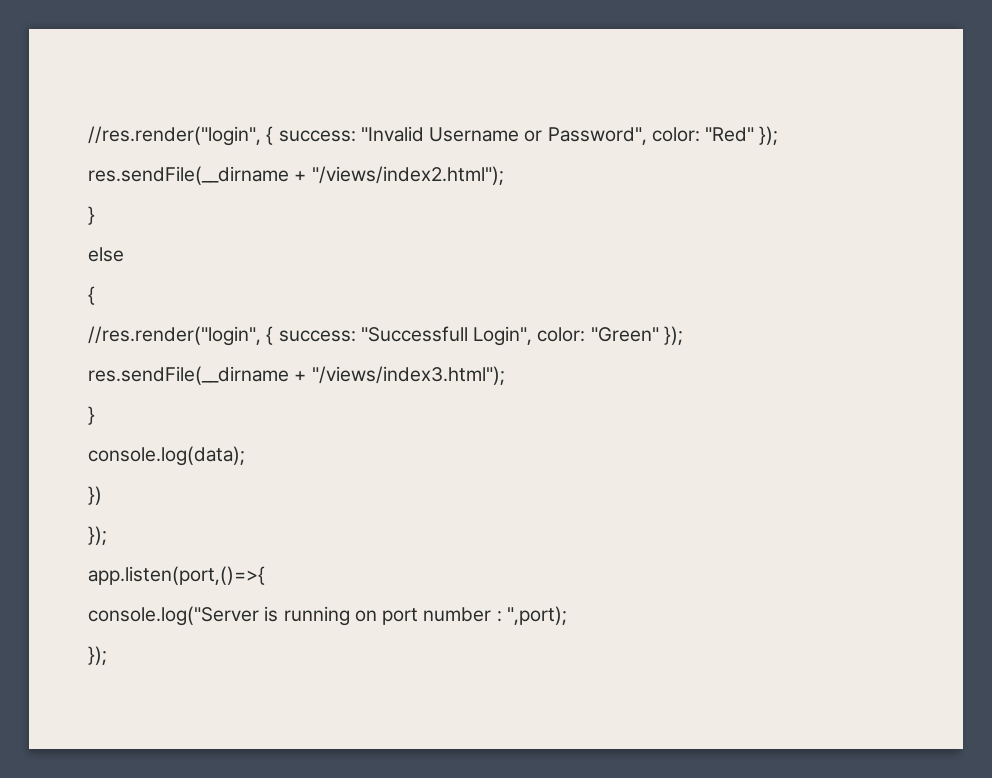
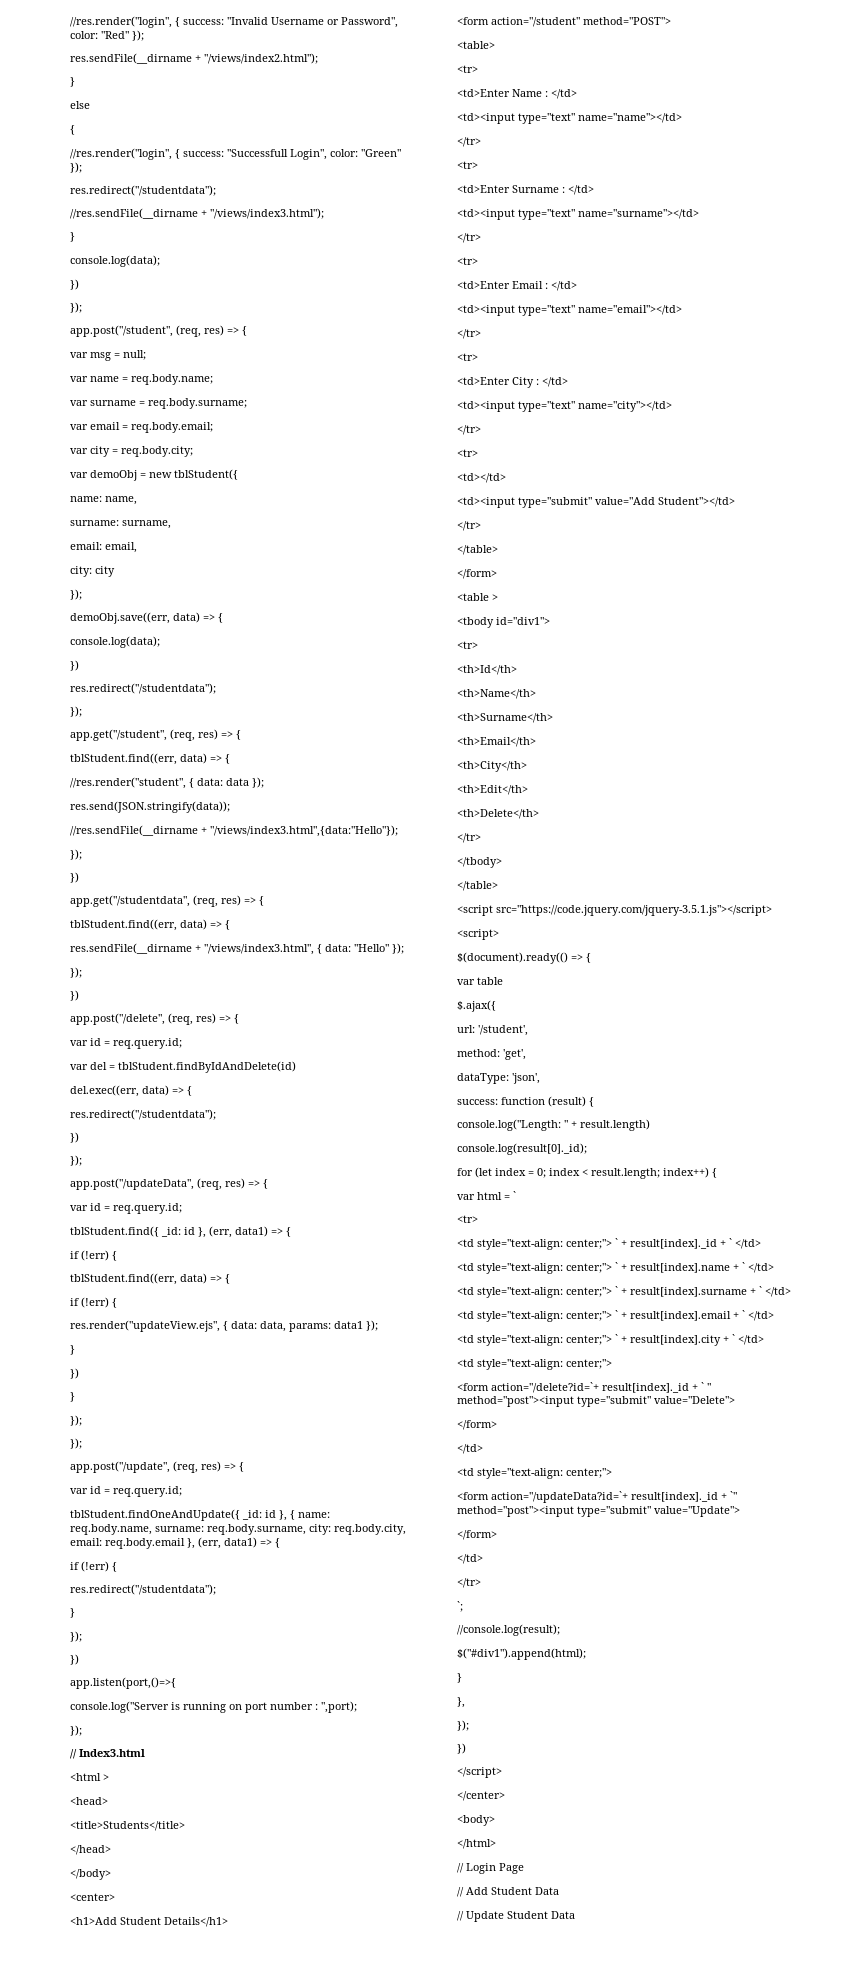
  //res.render("login", { success: "Successfull Login", color: "Green" });
- res.sendFile(__dirname + "/views/index3.html");
+ res.redirect("/studentdata");
+ //res.sendFile(__dirname + "/views/index3.html");
+ app.post("/student", (req, res) => {
+ var msg = null;
+ var name = req.body.name;
+ var surname = req.body.surname;
+ var email = req.body.email;
+ var city = req.body.city;
+ var demoObj = new tblStudent({
+ name: name,
+ surname: surname,
+ email: email,
+ city: city
+ });
+ demoObj.save((err, data) => {
+ console.log(data);
+ })
+ res.redirect("/studentdata");
+ });
+ app.get("/student", (req, res) => {
+ tblStudent.find((err, data) => {
+ //res.render("student", { data: data });
+ res.send(JSON.stringify(data));
+ //res.sendFile(__dirname + "/views/index3.html",{data:"Hello"});
+ });
+ })
+ app.get("/studentdata", (req, res) => {
+ tblStudent.find((err, data) => {
+ res.sendFile(__dirname + "/views/index3.html", { data: "Hello" });
+ });
+ })
+ app.post("/delete", (req, res) => {
+ var id = req.query.id;
+ var del = tblStudent.findByIdAndDelete(id)
+ del.exec((err, data) => {
+ res.redirect("/studentdata");
+ })
+ });
+ app.post("/updateData", (req, res) => {
+ var id = req.query.id;
+ tblStudent.find({ _id: id }, (err, data1) => {
+ if (!err) {
+ tblStudent.find((err, data) => {
+ if (!err) {
+ res.render("updateView.ejs", { data: data, params: data1 });
+ }
+ })
+ }
+ });
+ });
+ app.post("/update", (req, res) => {
+ var id = req.query.id;
+ tblStudent.findOneAndUpdate({ _id: id }, { name: req.body.name, surname: req.body.surname, city: req.body.city, email: req.body.email }, (err, data1) => {
+ if (!err) {
+ res.redirect("/studentdata");
+ }
+ });
+ })
+ // Index3.html
+ <html >
+ <head>
+ <title>Students</title>
+ </head>
+ </body>
+ <center>
+ <h1>Add Student Details</h1>
+ <form action="/student" method="POST">
+ <table>
+ <tr>
+ <td>Enter Name : </td>
+ <td><input type="text" name="name"></td>
+ </tr>
+ <tr>
+ <td>Enter Surname : </td>
+ <td><input type="text" name="surname"></td>
+ </tr>
+ <tr>
+ <td>Enter Email : </td>
+ <td><input type="text" name="email"></td>
+ </tr>
+ <tr>
+ <td>Enter City : </td>
+ <td><input type="text" name="city"></td>
+ </tr>
+ <tr>
+ <td></td>
+ <td><input type="submit" value="Add Student"></td>
+ </tr>
+ </table>
+ </form>
+ <table >
+ <tbody id="div1">
+ <tr>
+ <th>Id</th>
+ <th>Name</th>
+ <th>Surname</th>
+ <th>Email</th>
+ <th>City</th>
+ <th>Edit</th>
+ <th>Delete</th>
+ </tr>
+ </tbody>
+ </table>
+ <script src="https://code.jquery.com/jquery-3.5.1.js"></script>
+ <script>
+ $(document).ready(() => {
+ var table
+ $.ajax({
+ url: '/student',
+ method: 'get',
+ dataType: 'json',
+ success: function (result) {
+ console.log("Length: " + result.length)
+ console.log(result[0]._id);
+ for (let index = 0; index < result.length; index++) {
+ var html = `
+ <tr>
+ <td style="text-align: center;"> ` + result[index]._id + ` </td>
+ <td style="text-align: center;"> ` + result[index].name + ` </td>
+ <td style="text-align: center;"> ` + result[index].surname + ` </td>
+ <td style="text-align: center;"> ` + result[index].email + ` </td>
+ <td style="text-align: center;"> ` + result[index].city + ` </td>
+ <td style="text-align: center;">
+ <form action="/delete?id=`+ result[index]._id + ` " method="post"><input type="submit" value="Delete">
+ </form>
+ </td>
+ <td style="text-align: center;">
+ <form action="/updateData?id=`+ result[index]._id + `" method="post"><input type="submit" value="Update">
+ </form>
+ </td>
+ </tr>
+ `;
+ //console.log(result);
+ $("#div1").append(html);
+ }
+ },
+ });
+ })
+ </script>
+ </center>
+ <body>
+ </html>
+ // Login Page
+ // Add Student Data
+ // Update Student Data

